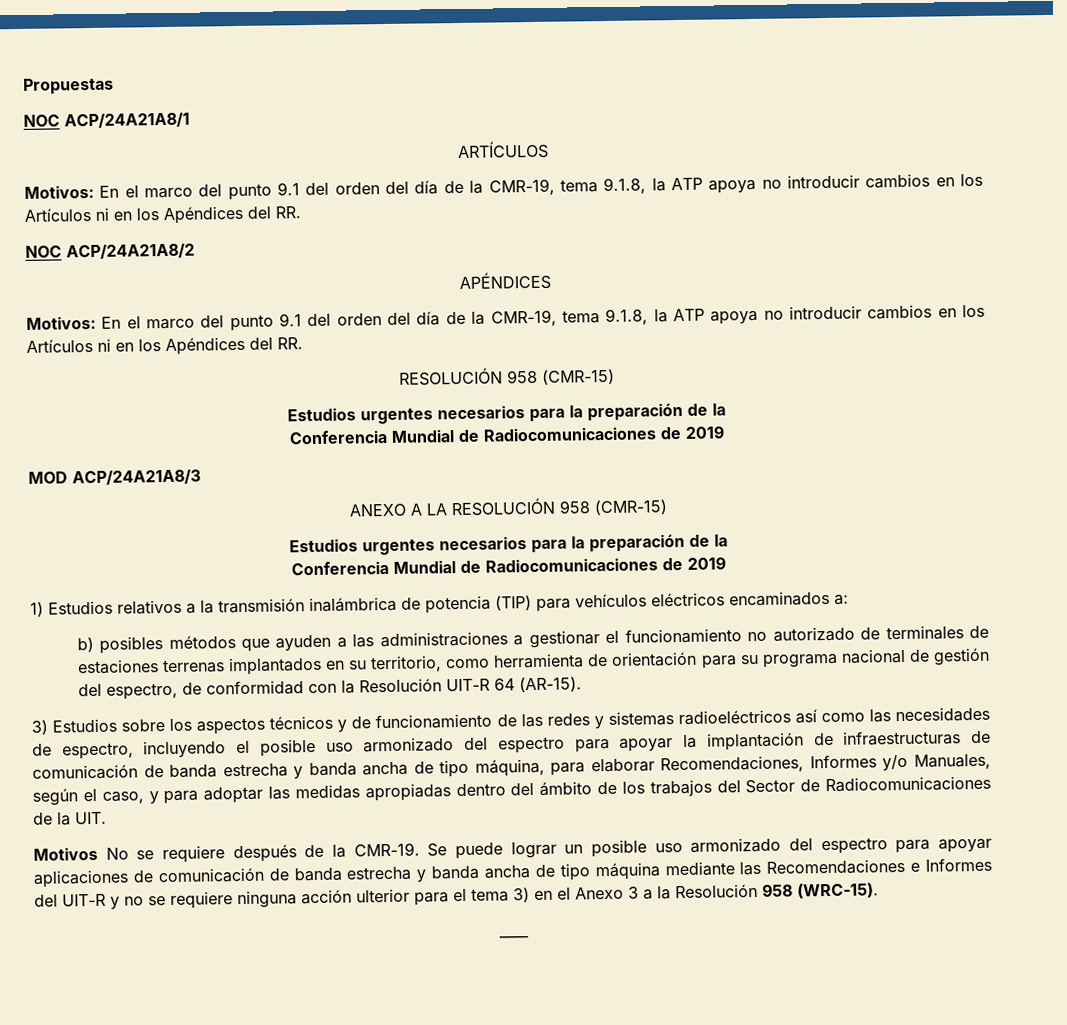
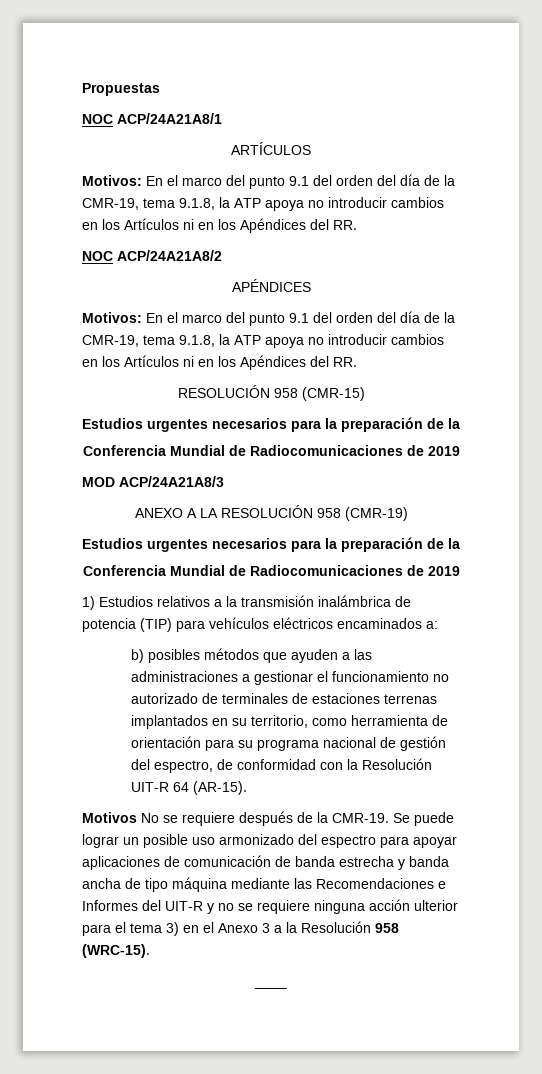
- ANEXO A LA RESOLUCIÓN 958 (CMR-15)
+ ANEXO A LA RESOLUCIÓN 958 (CMR-19)
- 3) Estudios sobre los aspectos técnicos y de funcionamiento de las redes y sistemas radioeléctricos así como las necesidades de espectro, incluyendo el posible uso armonizado del espectro para apoyar la implantación de infraestructuras de comunicación de banda estrecha y banda ancha de tipo máquina, para elaborar Recomendaciones, Informes y/o Manuales, según el caso, y para adoptar las medidas apropiadas dentro del ámbito de los trabajos del Sector de Radiocomunicaciones de la UIT.

